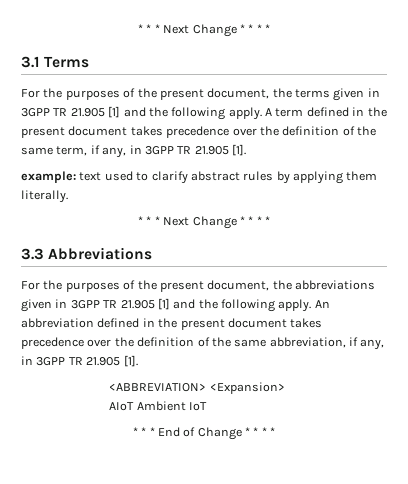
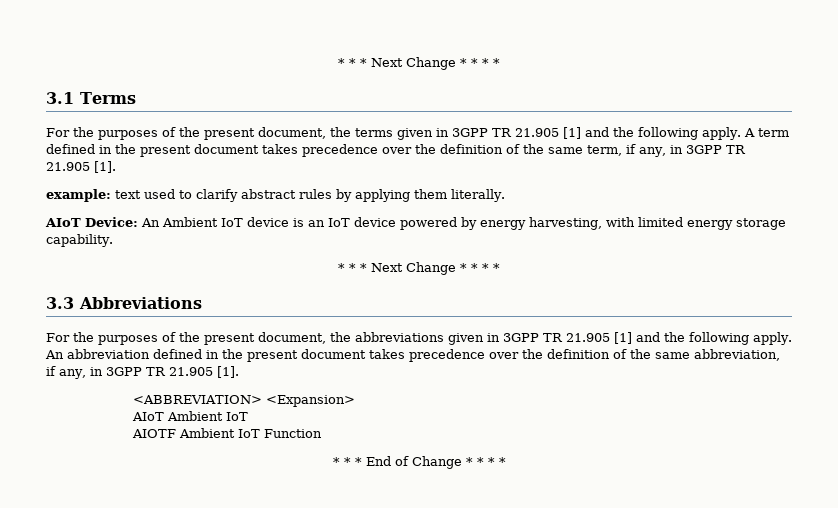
+ AIoT Device: An Ambient IoT device is an IoT device powered by energy harvesting, with limited energy storage capability.
+ AIOTF Ambient IoT Function

